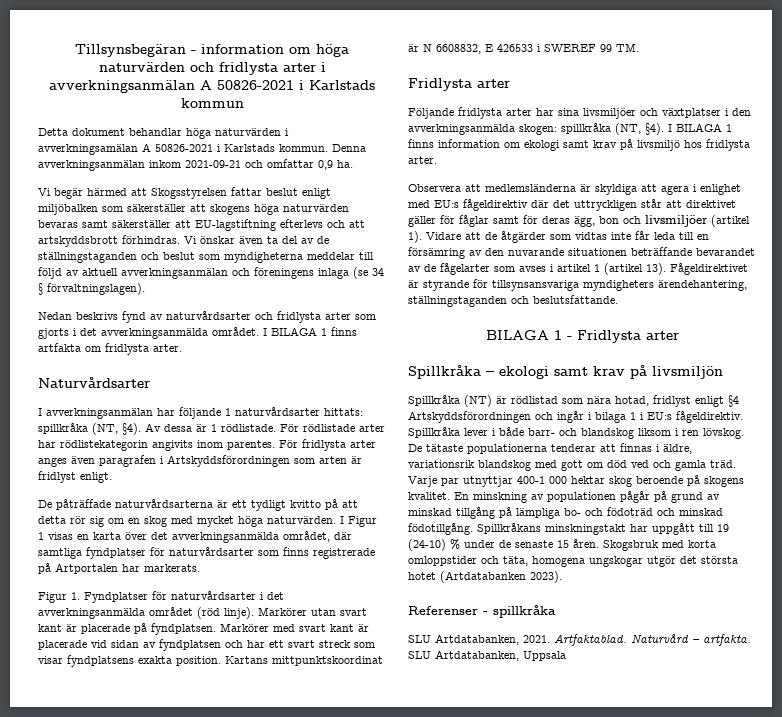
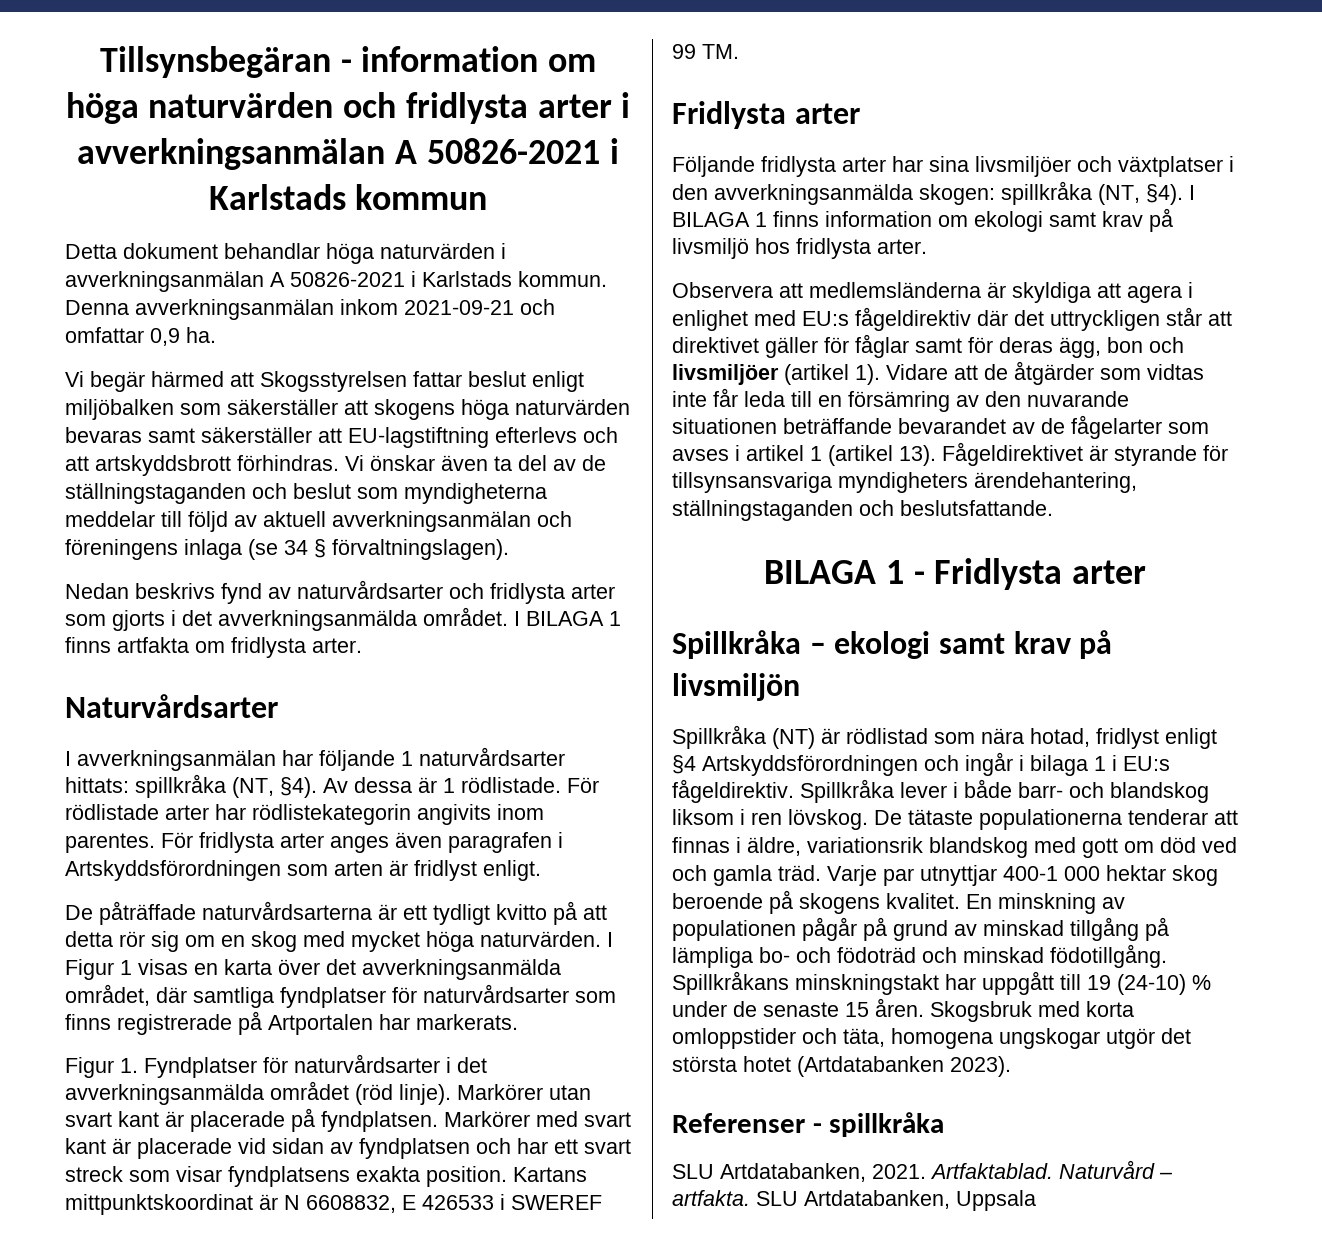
- Detta dokument behandlar höga naturvärden i avverkningsamälan A 50826-2021 i Karlstads kommun.
+ Detta dokument behandlar höga naturvärden i avverkningsanmälan A 50826-2021 i Karlstads kommun.

